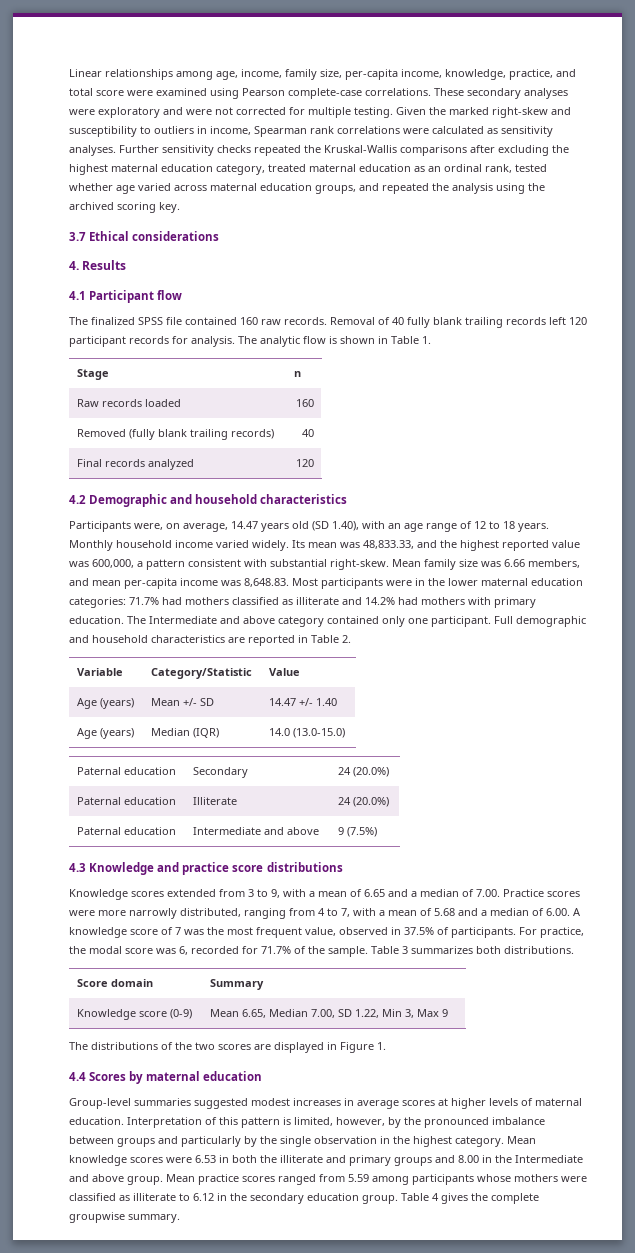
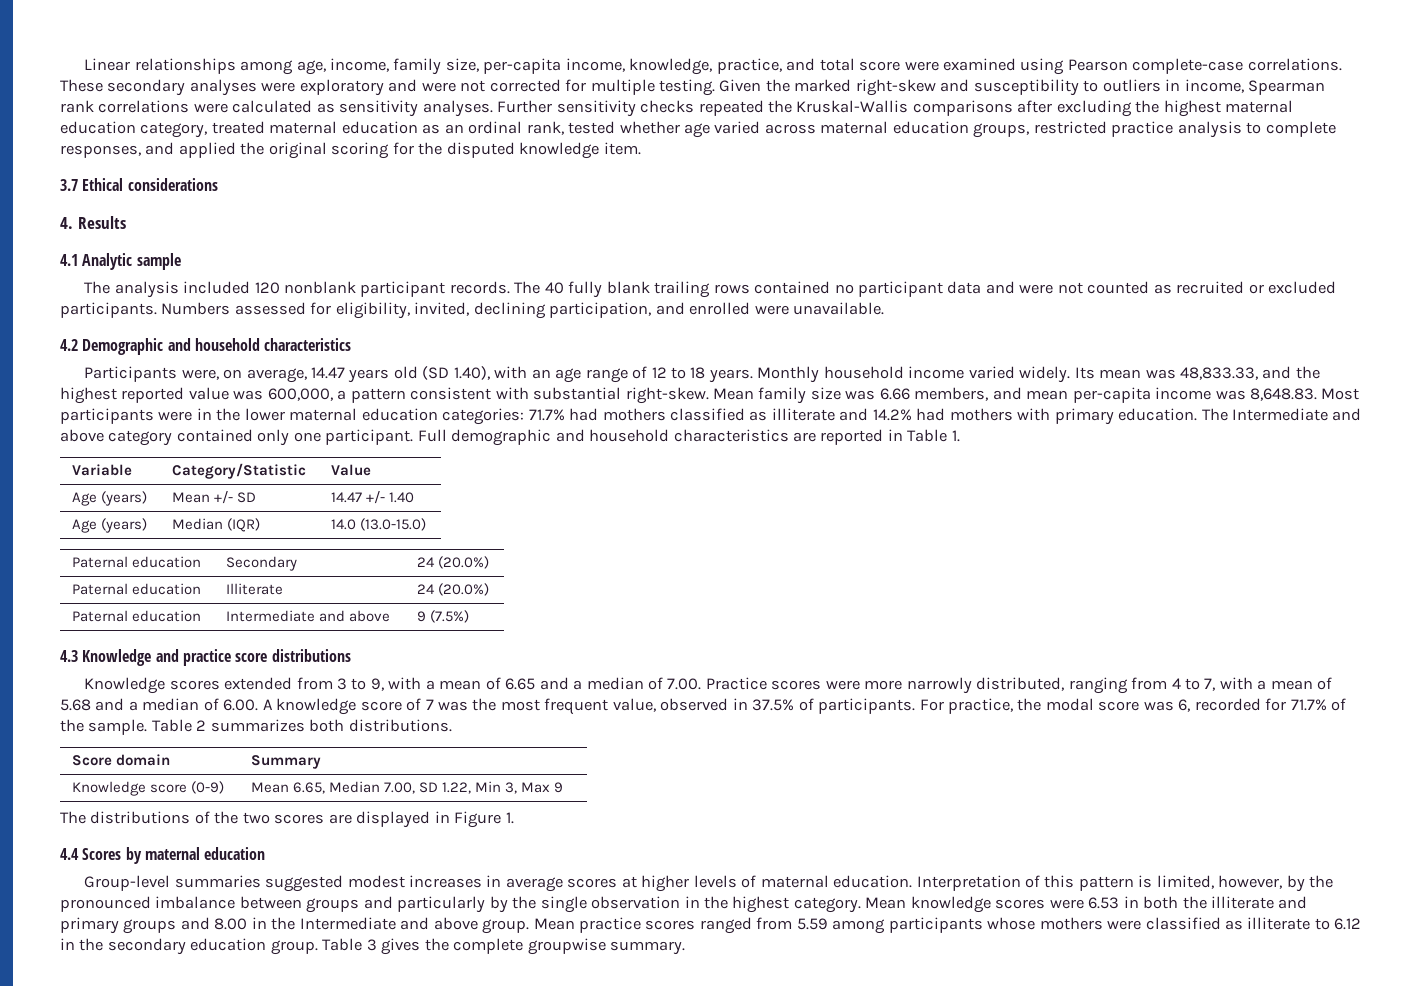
- Further sensitivity checks repeated the Kruskal-Wallis comparisons after excluding the highest maternal education category, treated maternal education as an ordinal rank, tested whether age varied across maternal education groups, and repeated the analysis using the archived scoring key.
+ Further sensitivity checks repeated the Kruskal-Wallis comparisons after excluding the highest maternal education category, treated maternal education as an ordinal rank, tested whether age varied across maternal education groups, restricted practice analysis to complete responses, and applied the original scoring for the disputed knowledge item.
- 4.1 Participant flow
- The finalized SPSS file contained 160 raw records. Removal of 40 fully blank trailing records left 120 participant records for analysis. The analytic flow is shown in Table 1.
- Stage | n
- Raw records loaded | 160
- Removed (fully blank trailing records) | 40
- Final records analyzed | 120
+ 4.1 Analytic sample
+ The analysis included 120 nonblank participant records. The 40 fully blank trailing rows contained no participant data and were not counted as recruited or excluded participants. Numbers assessed for eligibility, invited, declining participation, and enrolled were unavailable.
- Full demographic and household characteristics are reported in Table 2.
+ Full demographic and household characteristics are reported in Table 1.
- Table 3 summarizes both distributions.
+ Table 2 summarizes both distributions.
- Table 4 gives the complete groupwise summary.
+ Table 3 gives the complete groupwise summary.

